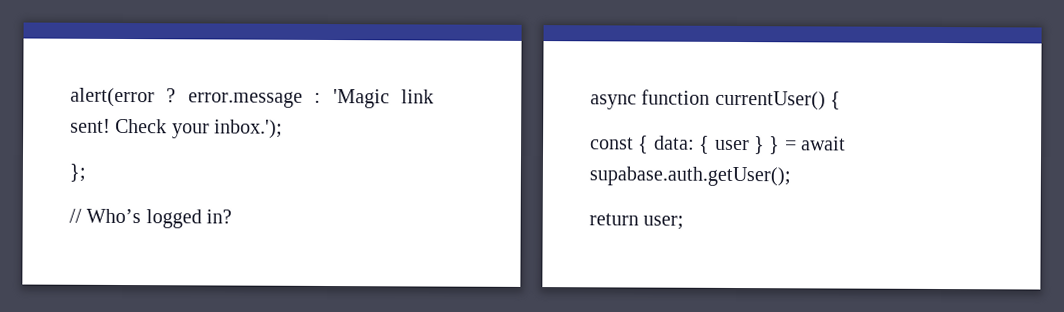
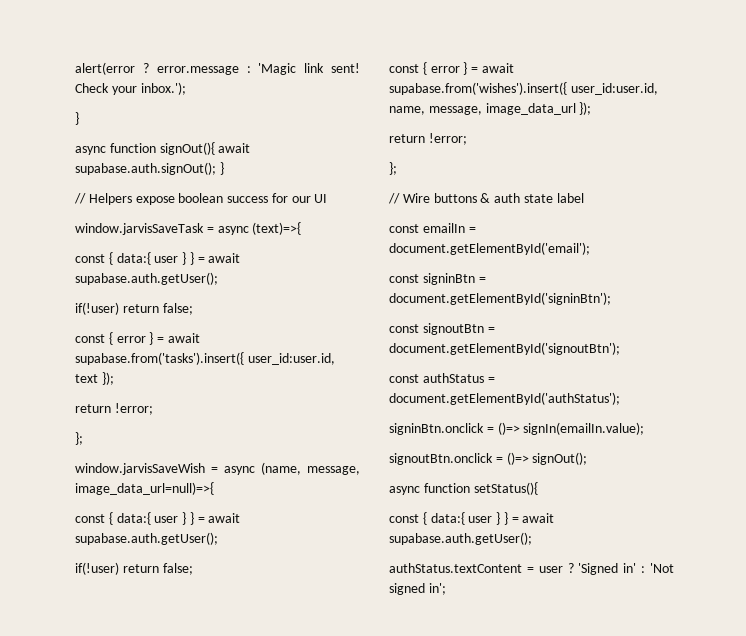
  Check your inbox.');
+ }
+ async function signOut(){ await supabase.auth.signOut(); }
+ // Helpers expose boolean success for our UI
+ window.jarvisSaveTask = async (text)=>{
+ const { data:{ user } } = await supabase.auth.getUser();
+ if(!user) return false;
+ const { error } = await supabase.from('tasks').insert({ user_id:user.id, text });
+ return !error;
  };
- // Who’s logged in?
- async function currentUser() {
- const { data: { user } } = await supabase.auth.getUser();
- return user;
+ window.jarvisSaveWish = async (name, message, image_data_url=null)=>{
+ const { data:{ user } } = await supabase.auth.getUser();
+ if(!user) return false;
+ const { error } = await supabase.from('wishes').insert({ user_id:user.id, name, message, image_data_url });
+ return !error;
+ };
+ // Wire buttons & auth state label
+ const emailIn = document.getElementById('email');
+ const signinBtn = document.getElementById('signinBtn');
+ const signoutBtn = document.getElementById('signoutBtn');
+ const authStatus = document.getElementById('authStatus');
+ signinBtn.onclick = ()=> signIn(emailIn.value);
+ signoutBtn.onclick = ()=> signOut();
+ async function setStatus(){
+ const { data:{ user } } = await supabase.auth.getUser();
+ authStatus.textContent = user ? 'Signed in' : 'Not signed in';

